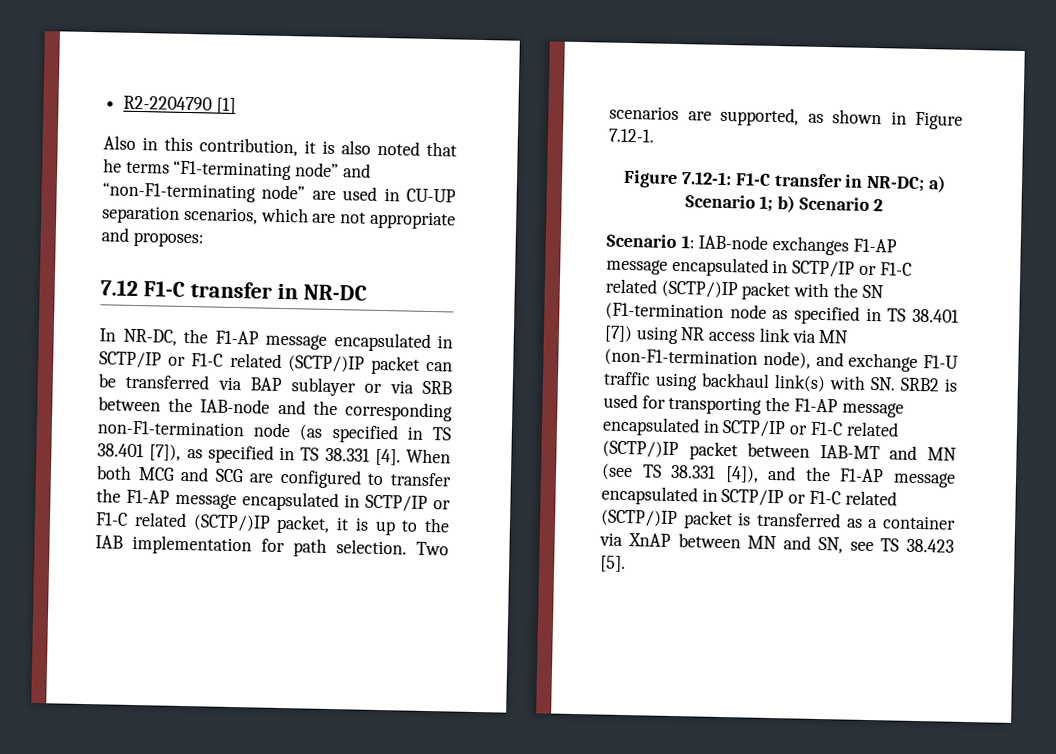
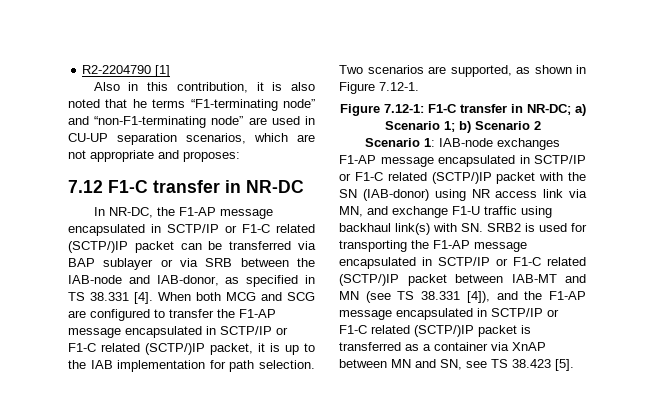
- In NR-DC, the F1-AP message encapsulated in SCTP/IP or F1-C related (SCTP/)IP packet can be transferred via BAP sublayer or via SRB between the IAB-node and the corresponding non-F1-termination node (as specified in TS 38.401 [7]), as specified in TS 38.331 [4].
+ In NR-DC, the F1-AP message encapsulated in SCTP/IP or F1-C related (SCTP/)IP packet can be transferred via BAP sublayer or via SRB between the IAB-node and IAB-donor, as specified in TS 38.331 [4].
- IAB-node exchanges F1-AP message encapsulated in SCTP/IP or F1-C related (SCTP/)IP packet with the SN (F1-termination node as specified in TS 38.401 [7]) using NR access link via MN (non-F1-termination node), and exchange F1-U traffic using backhaul link(s) with SN. SRB2 is used for transporting the F1-AP message encapsulated in SCTP/IP or F1-C related (SCTP/)IP packet between IAB-MT and MN (see TS 38.331 [4]), and the F1-AP message encapsulated in SCTP/IP or F1-C related (SCTP/)IP packet is transferred as a container via XnAP between MN and SN, see TS 38.423 [5].
+ IAB-node exchanges F1-AP message encapsulated in SCTP/IP or F1-C related (SCTP/)IP packet with the SN (IAB-donor) using NR access link via MN, and exchange F1-U traffic using backhaul link(s) with SN. SRB2 is used for transporting the F1-AP message encapsulated in SCTP/IP or F1-C related (SCTP/)IP packet between IAB-MT and MN (see TS 38.331 [4]), and the F1-AP message encapsulated in SCTP/IP or F1-C related (SCTP/)IP packet is transferred as a container via XnAP between MN and SN, see TS 38.423 [5].

